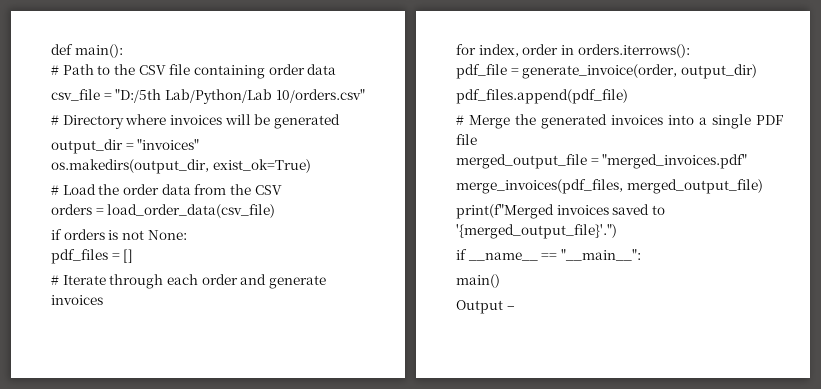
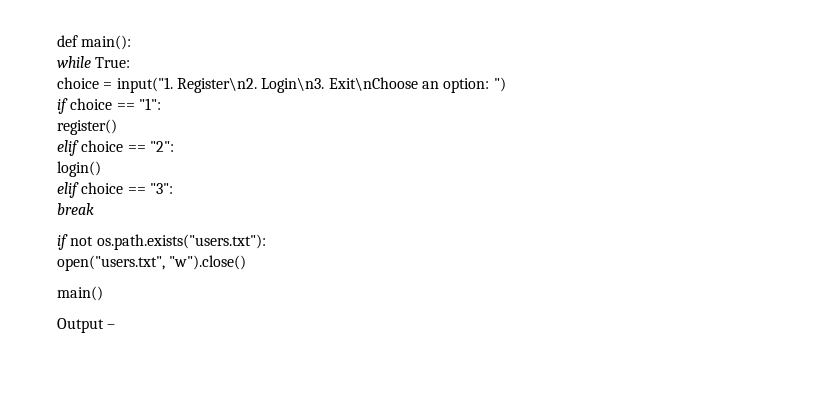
- # Path to the CSV file containing order data
- csv_file = "D:/5th Lab/Python/Lab 10/orders.csv"
- # Directory where invoices will be generated
- output_dir = "invoices"
- os.makedirs(output_dir, exist_ok=True)
- # Load the order data from the CSV
- orders = load_order_data(csv_file)
- if orders is not None:
- pdf_files = []
- # Iterate through each order and generate invoices
- for index, order in orders.iterrows():
- pdf_file = generate_invoice(order, output_dir)
- pdf_files.append(pdf_file)
- # Merge the generated invoices into a single PDF file
- merged_output_file = "merged_invoices.pdf"
- merge_invoices(pdf_files, merged_output_file)
- print(f"Merged invoices saved to '{merged_output_file}'.")
- if __name__ == "__main__":
+ while True:
+ choice = input("1. Register\n2. Login\n3. Exit\nChoose an option: ")
+ if choice == "1":
+ register()
+ elif choice == "2":
+ login()
+ elif choice == "3":
+ break
+ if not os.path.exists("users.txt"):
+ open("users.txt", "w").close()

